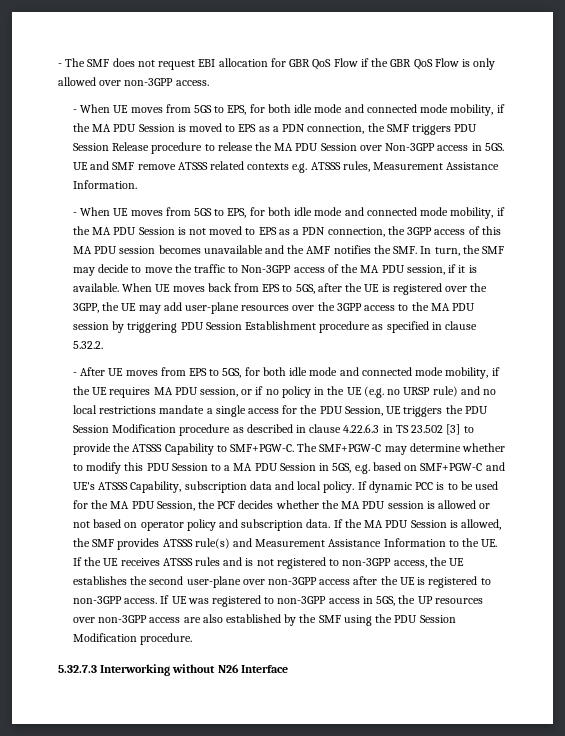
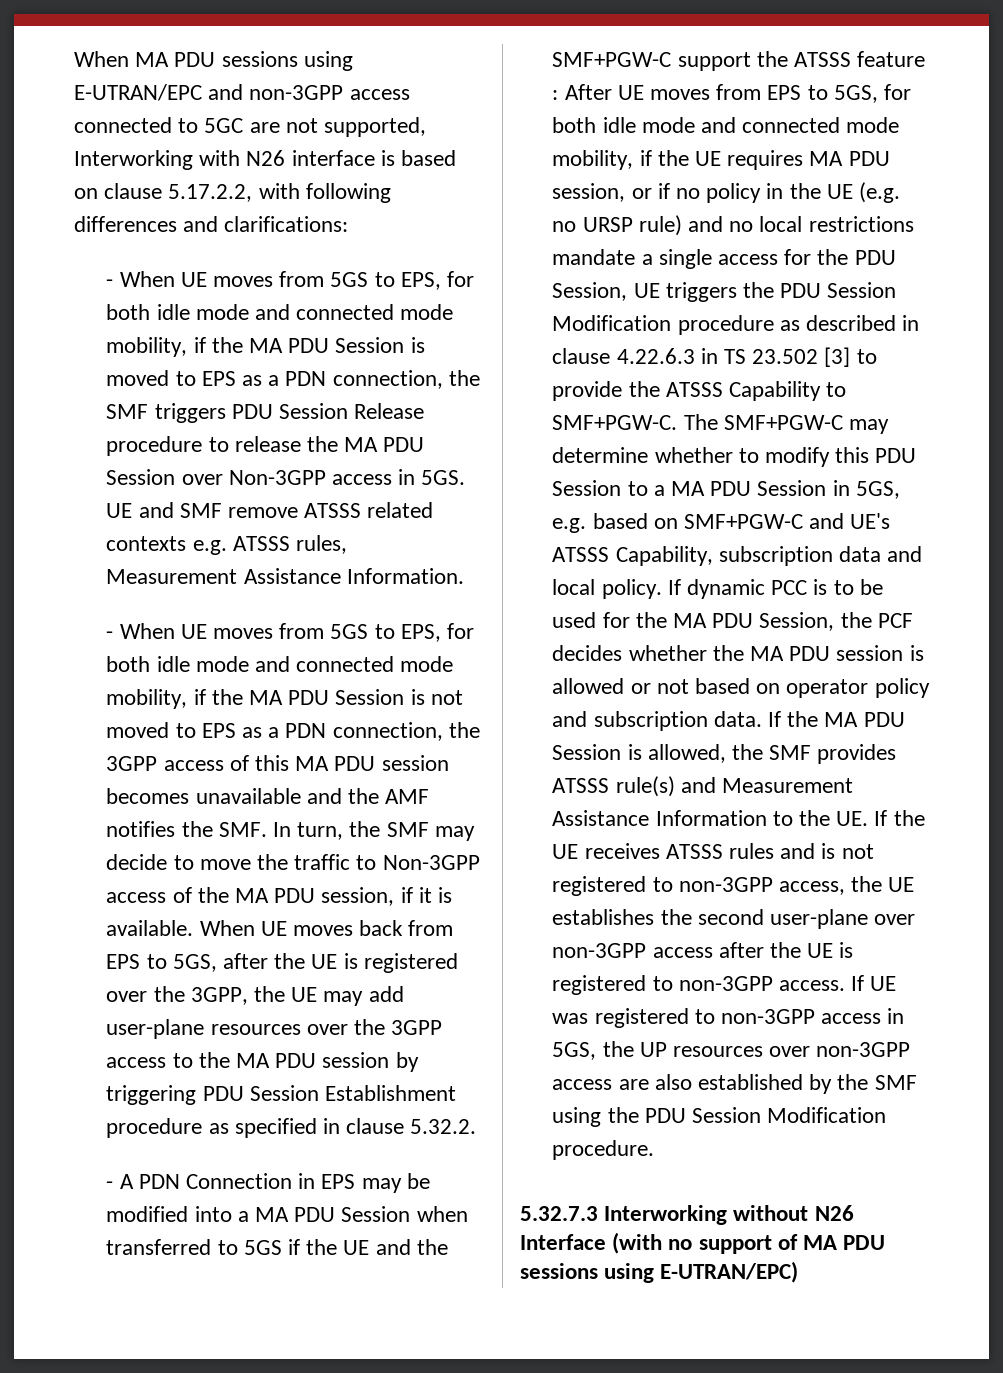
- - The SMF does not request EBI allocation for GBR QoS Flow if the GBR QoS Flow is only allowed over non-3GPP access.
+ When MA PDU sessions using E-UTRAN/EPC and non-3GPP access connected to 5GC are not supported, Interworking with N26 interface is based on clause 5.17.2.2, with following differences and clarifications:
- - After UE moves from EPS to 5GS, for both idle mode and connected mode mobility, if the UE requires MA PDU session, or if no policy in the UE (e.g. no URSP rule) and no local restrictions mandate a single access for the PDU Session, UE triggers the PDU Session Modification procedure as described in clause 4.22.6.3 in TS 23.502 [3] to provide the ATSSS Capability to SMF+PGW-C.
+ - A PDN Connection in EPS may be modified into a MA PDU Session when transferred to 5GS if the UE and the SMF+PGW-C support the ATSSS feature : After UE moves from EPS to 5GS, for both idle mode and connected mode mobility, if the UE requires MA PDU session, or if no policy in the UE (e.g. no URSP rule) and no local restrictions mandate a single access for the PDU Session, UE triggers the PDU Session Modification procedure as described in clause 4.22.6.3 in TS 23.502 [3] to provide the ATSSS Capability to SMF+PGW-C.
- 5.32.7.3 Interworking without N26 Interface
+ 5.32.7.3 Interworking without N26 Interface (with no support of MA PDU sessions using E-UTRAN/EPC)

